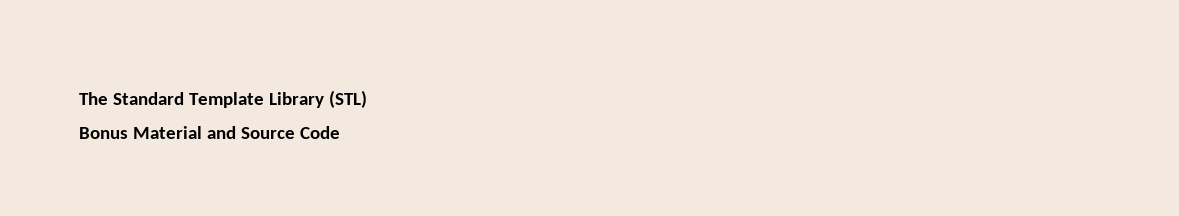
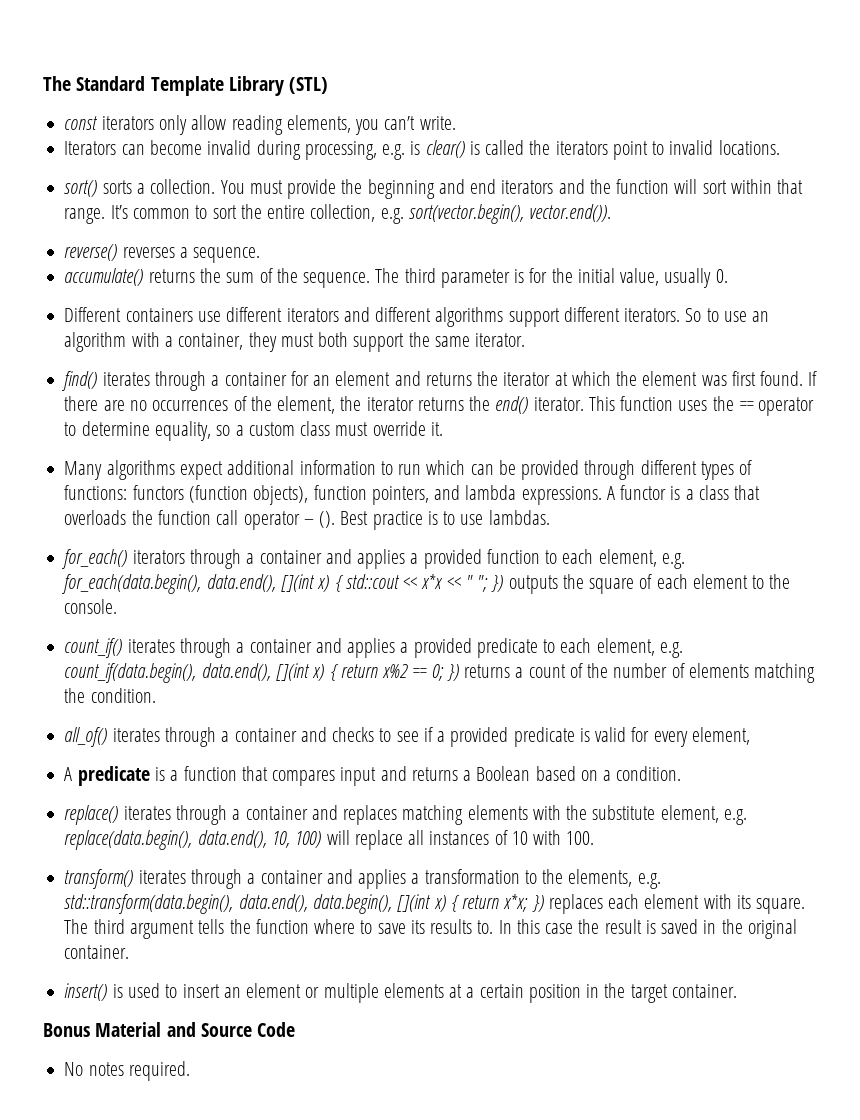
+ const iterators only allow reading elements, you can’t write.
+ Iterators can become invalid during processing, e.g. is clear() is called the iterators point to invalid locations.
+ sort() sorts a collection. You must provide the beginning and end iterators and the function will sort within that range. It’s common to sort the entire collection, e.g. sort(vector.begin(), vector.end()).
+ reverse() reverses a sequence.
+ accumulate() returns the sum of the sequence. The third parameter is for the initial value, usually 0.
+ Different containers use different iterators and different algorithms support different iterators. So to use an algorithm with a container, they must both support the same iterator.
+ find() iterates through a container for an element and returns the iterator at which the element was first found. If there are no occurrences of the element, the iterator returns the end() iterator. This function uses the == operator to determine equality, so a custom class must override it.
+ Many algorithms expect additional information to run which can be provided through different types of functions: functors (function objects), function pointers, and lambda expressions. A functor is a class that overloads the function call operator – (). Best practice is to use lambdas.
+ for_each() iterators through a container and applies a provided function to each element, e.g. for_each(data.begin(), data.end(), [](int x) { std::cout << x*x << " "; }) outputs the square of each element to the console.
+ count_if() iterates through a container and applies a provided predicate to each element, e.g. count_if(data.begin(), data.end(), [](int x) { return x%2 == 0; }) returns a count of the number of elements matching the condition.
+ all_of() iterates through a container and checks to see if a provided predicate is valid for every element,
+ A predicate is a function that compares input and returns a Boolean based on a condition.
+ replace() iterates through a container and replaces matching elements with the substitute element, e.g. replace(data.begin(), data.end(), 10, 100) will replace all instances of 10 with 100.
+ transform() iterates through a container and applies a transformation to the elements, e.g. std::transform(data.begin(), data.end(), data.begin(), [](int x) { return x*x; }) replaces each element with its square. The third argument tells the function where to save its results to. In this case the result is saved in the original container.
+ insert() is used to insert an element or multiple elements at a certain position in the target container.
+ No notes required.

